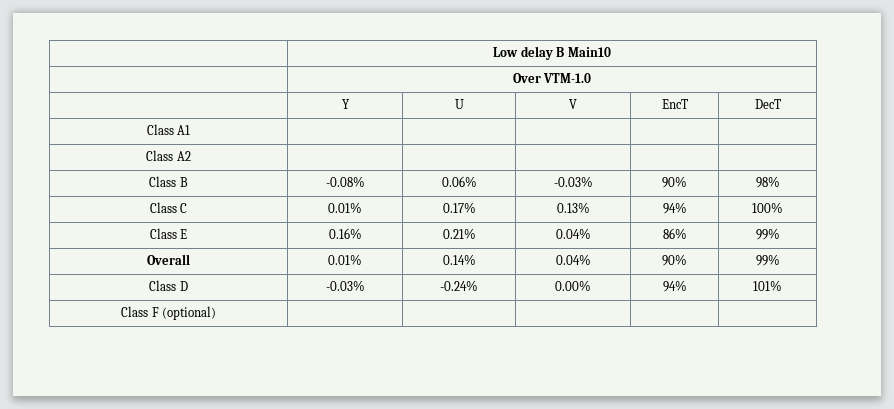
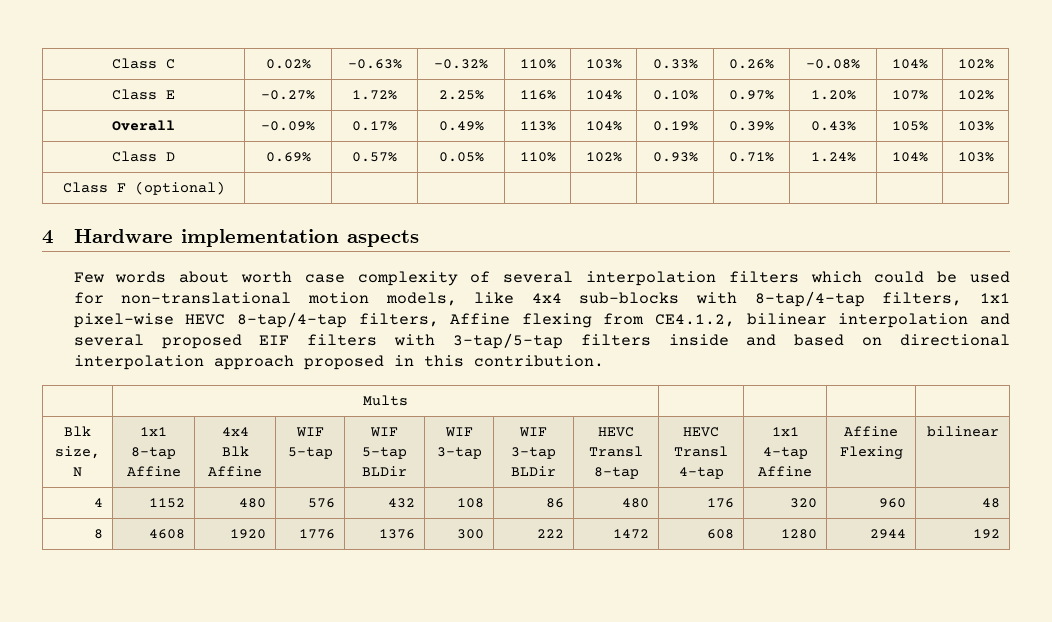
- | Low delay B Main10
- | Over VTM-1.0
- | Y | U | V | EncT | DecT
- Class A1 | | | | |
- Class A2 | | | | |
- Class B | -0.08% | 0.06% | -0.03% | 90% | 98%
- Class C | 0.01% | 0.17% | 0.13% | 94% | 100%
- Class E | 0.16% | 0.21% | 0.04% | 86% | 99%
- Overall | 0.01% | 0.14% | 0.04% | 90% | 99%
- Class D | -0.03% | -0.24% | 0.00% | 94% | 101%
- Class F (optional) | | | | |
+ Class C | 0.02% | -0.63% | -0.32% | 110% | 103% | 0.33% | 0.26% | -0.08% | 104% | 102%
+ Class E | -0.27% | 1.72% | 2.25% | 116% | 104% | 0.10% | 0.97% | 1.20% | 107% | 102%
+ Overall | -0.09% | 0.17% | 0.49% | 113% | 104% | 0.19% | 0.39% | 0.43% | 105% | 103%
+ Class D | 0.69% | 0.57% | 0.05% | 110% | 102% | 0.93% | 0.71% | 1.24% | 104% | 103%
+ Class F (optional) | | | | | | | | | |
+ 4 Hardware implementation aspects
+ Few words about worth case complexity of several interpolation filters which could be used for non-translational motion models, like 4x4 sub-blocks with 8-tap/4-tap filters, 1x1 pixel-wise HEVC 8-tap/4-tap filters, Affine flexing from CE4.1.2, bilinear interpolation and several proposed EIF filters with 3-tap/5-tap filters inside and based on directional interpolation approach proposed in this contribution.
+ | Mults | | | |
+ Blk size, N | 1x1 8-tap Affine | 4x4 Blk Affine | WIF 5-tap | WIF 5-tap BLDir | WIF 3-tap | WIF 3-tap BLDir | HEVC Transl 8-tap | HEVC Transl 4-tap | 1x1 4-tap Affine | Affine Flexing | bilinear
+ 4 | 1152 | 480 | 576 | 432 | 108 | 86 | 480 | 176 | 320 | 960 | 48
+ 8 | 4608 | 1920 | 1776 | 1376 | 300 | 222 | 1472 | 608 | 1280 | 2944 | 192

